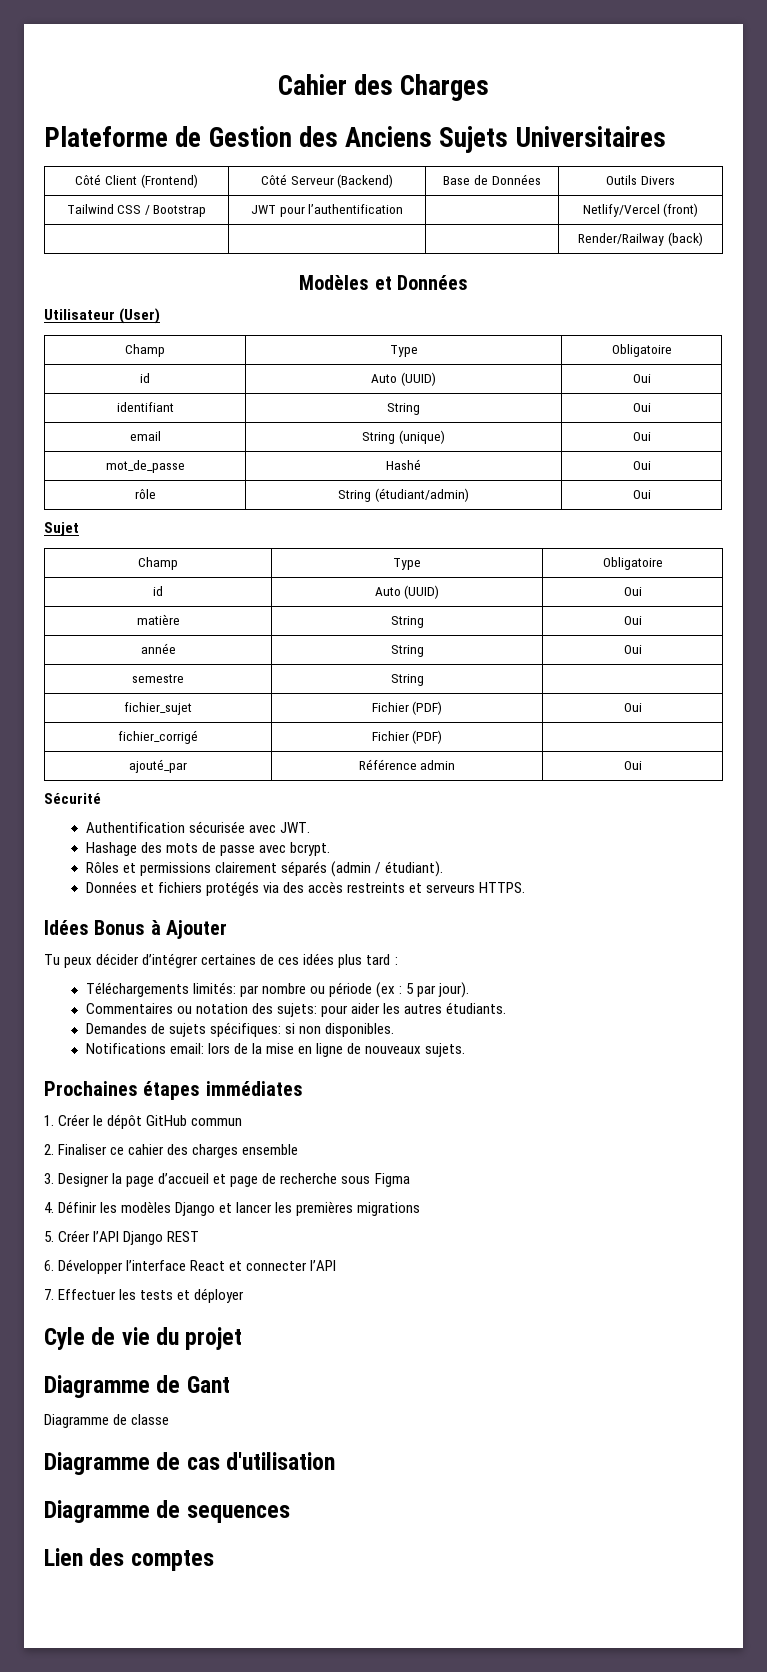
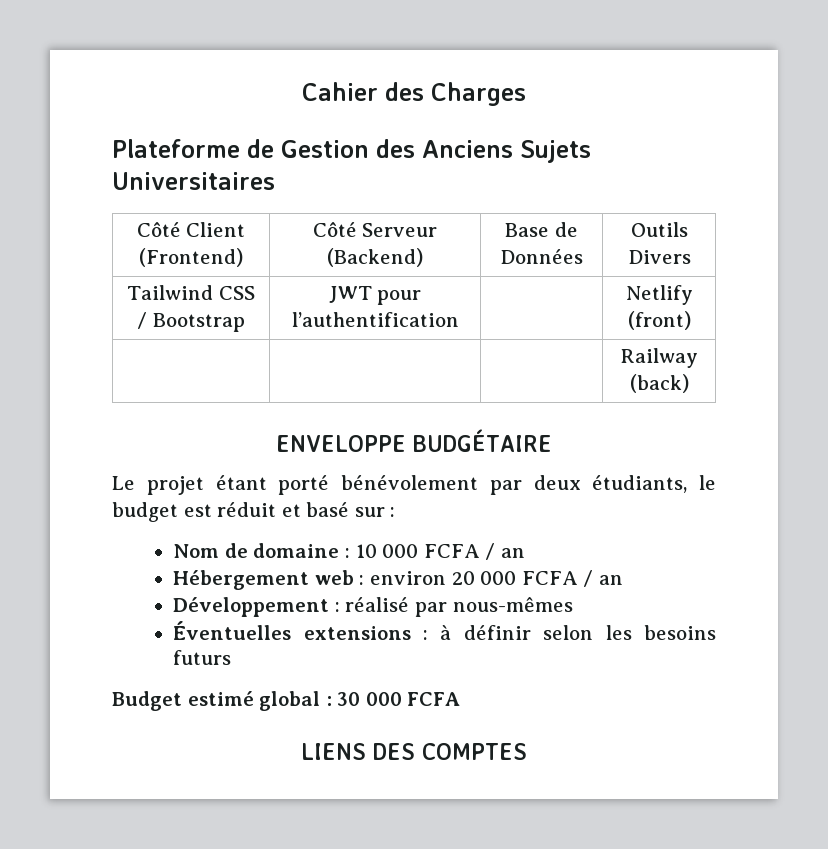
- Tailwind CSS / Bootstrap | JWT pour l’authentification | | Netlify/Vercel (front)
+ Tailwind CSS / Bootstrap | JWT pour l’authentification | | Netlify (front)
- | | | Render/Railway (back)
+ | | | Railway (back)
- Modèles et Données
- Utilisateur (User)
- Champ | Type | Obligatoire
- id | Auto (UUID) | Oui
- identifiant | String | Oui
- email | String (unique) | Oui
- mot_de_passe | Hashé | Oui
- rôle | String (étudiant/admin) | Oui
- Sujet
- Champ | Type | Obligatoire
- id | Auto (UUID) | Oui
- matière | String | Oui
- année | String | Oui
- semestre | String |
- fichier_sujet | Fichier (PDF) | Oui
- fichier_corrigé | Fichier (PDF) |
- ajouté_par | Référence admin | Oui
- Sécurité
- Authentification sécurisée avec JWT.
- Hashage des mots de passe avec bcrypt.
- Rôles et permissions clairement séparés (admin / étudiant).
- Données et fichiers protégés via des accès restreints et serveurs HTTPS.
- Idées Bonus à Ajouter
- Tu peux décider d’intégrer certaines de ces idées plus tard :
- Téléchargements limités: par nombre ou période (ex : 5 par jour).
- Commentaires ou notation des sujets: pour aider les autres étudiants.
- Demandes de sujets spécifiques: si non disponibles.
- Notifications email: lors de la mise en ligne de nouveaux sujets.
- Prochaines étapes immédiates
- 1. Créer le dépôt GitHub commun
- 2. Finaliser ce cahier des charges ensemble
- 3. Designer la page d’accueil et page de recherche sous Figma
- 4. Définir les modèles Django et lancer les premières migrations
- 5. Créer l’API Django REST
- 6. Développer l’interface React et connecter l’API
- 7. Effectuer les tests et déployer
- Cyle de vie du projet
- Diagramme de Gant
- Diagramme de classe
- Diagramme de cas d'utilisation
- Diagramme de sequences
- Lien des comptes
+ ENVELOPPE BUDGÉTAIRE
+ Le projet étant porté bénévolement par deux étudiants, le budget est réduit et basé sur :
+ Nom de domaine : 10 000 FCFA / an
+ Hébergement web : environ 20 000 FCFA / an
+ Développement : réalisé par nous-mêmes
+ Éventuelles extensions : à définir selon les besoins futurs
+ Budget estimé global : 30 000 FCFA
+ LIENS DES COMPTES

